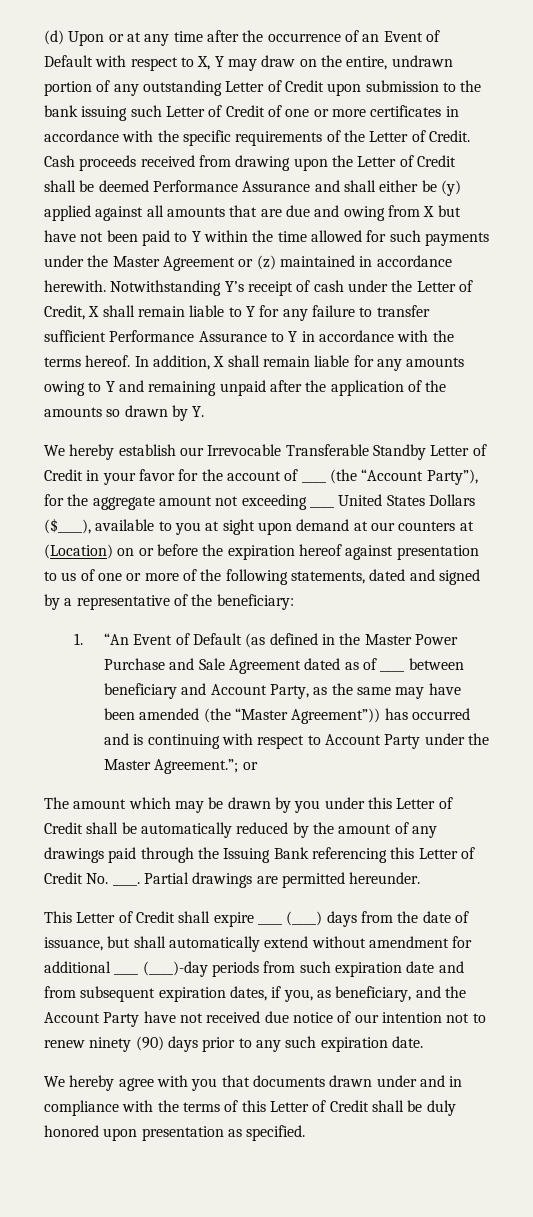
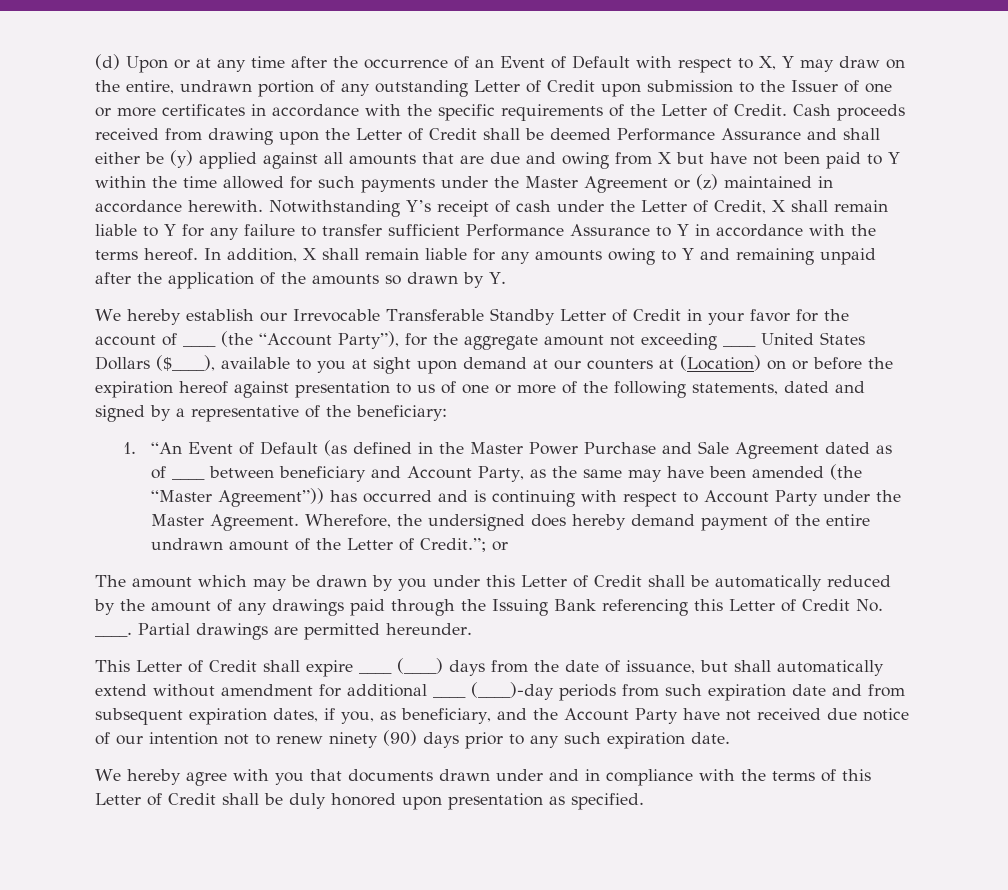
- (d) Upon or at any time after the occurrence of an Event of Default with respect to X, Y may draw on the entire, undrawn portion of any outstanding Letter of Credit upon submission to the bank issuing such Letter of Credit of one or more certificates in accordance with the specific requirements of the Letter of Credit.
+ (d) Upon or at any time after the occurrence of an Event of Default with respect to X, Y may draw on the entire, undrawn portion of any outstanding Letter of Credit upon submission to the Issuer of one or more certificates in accordance with the specific requirements of the Letter of Credit.
- 1. “An Event of Default (as defined in the Master Power Purchase and Sale Agreement dated as of ____ between beneficiary and Account Party, as the same may have been amended (the “Master Agreement”)) has occurred and is continuing with respect to Account Party under the Master Agreement.”; or
+ 1. “An Event of Default (as defined in the Master Power Purchase and Sale Agreement dated as of ____ between beneficiary and Account Party, as the same may have been amended (the “Master Agreement”)) has occurred and is continuing with respect to Account Party under the Master Agreement. Wherefore, the undersigned does hereby demand payment of the entire undrawn amount of the Letter of Credit.”; or

